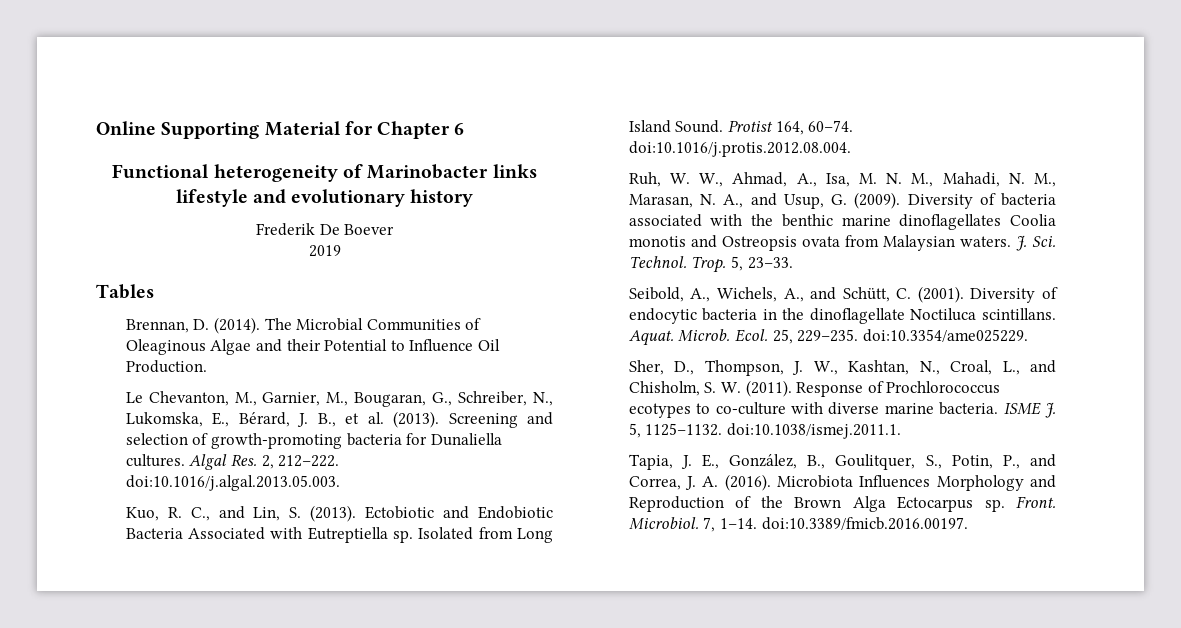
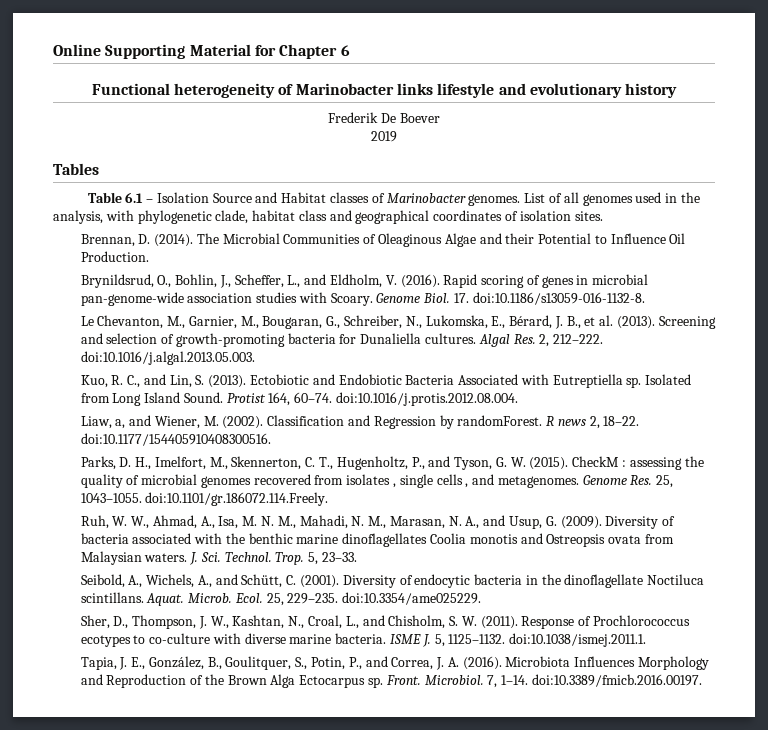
+ Table 6.1 – Isolation Source and Habitat classes of Marinobacter genomes. List of all genomes used in the analysis, with phylogenetic clade, habitat class and geographical coordinates of isolation sites.
+ Brynildsrud, O., Bohlin, J., Scheffer, L., and Eldholm, V. (2016). Rapid scoring of genes in microbial pan-genome-wide association studies with Scoary. Genome Biol. 17. doi:10.1186/s13059-016-1132-8.
+ Liaw, a, and Wiener, M. (2002). Classification and Regression by randomForest. R news 2, 18–22. doi:10.1177/154405910408300516.
+ Parks, D. H., Imelfort, M., Skennerton, C. T., Hugenholtz, P., and Tyson, G. W. (2015). CheckM : assessing the quality of microbial genomes recovered from isolates , single cells , and metagenomes. Genome Res. 25, 1043–1055. doi:10.1101/gr.186072.114.Freely.

